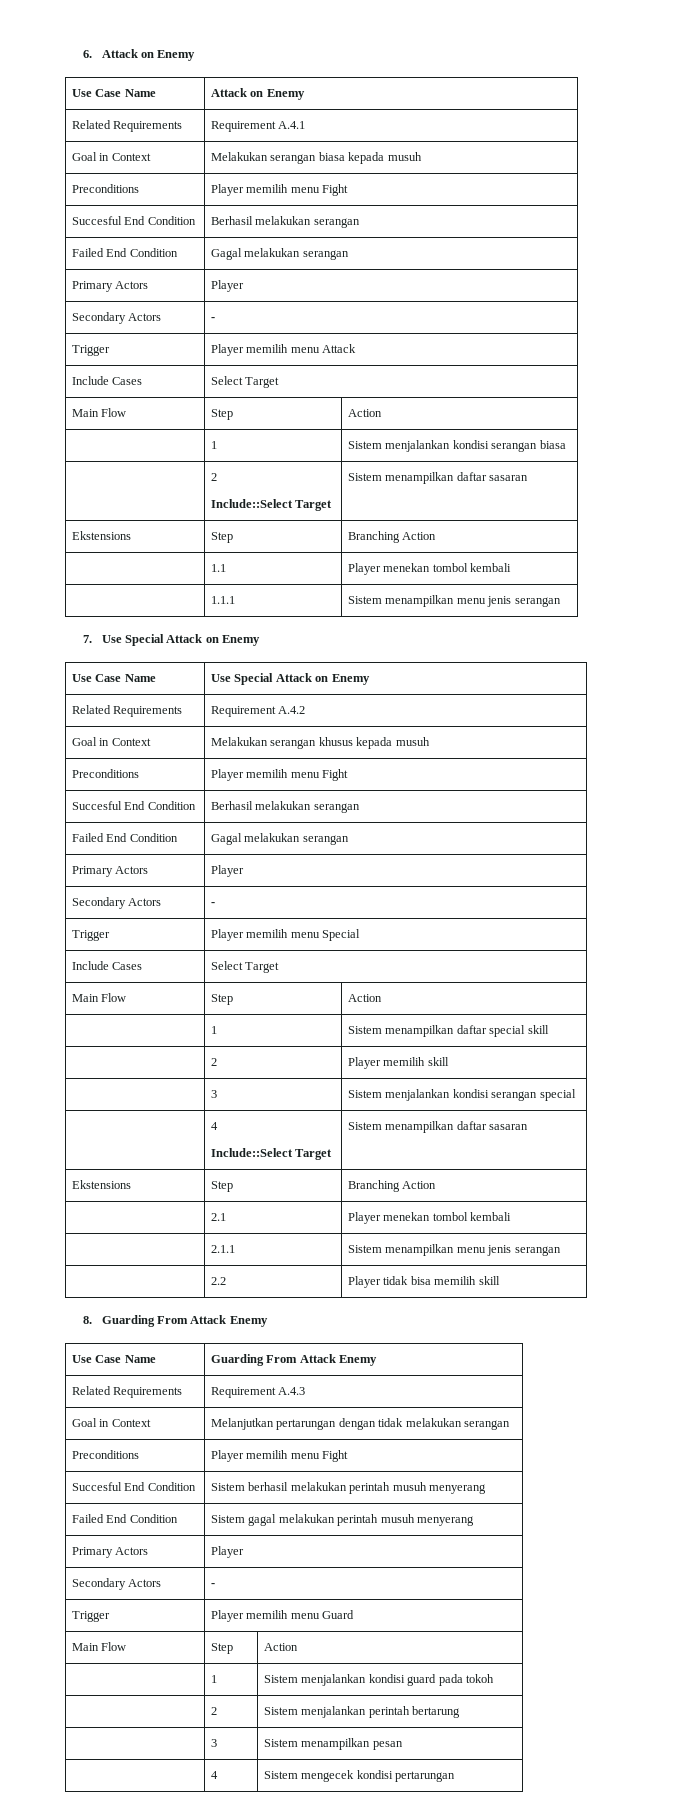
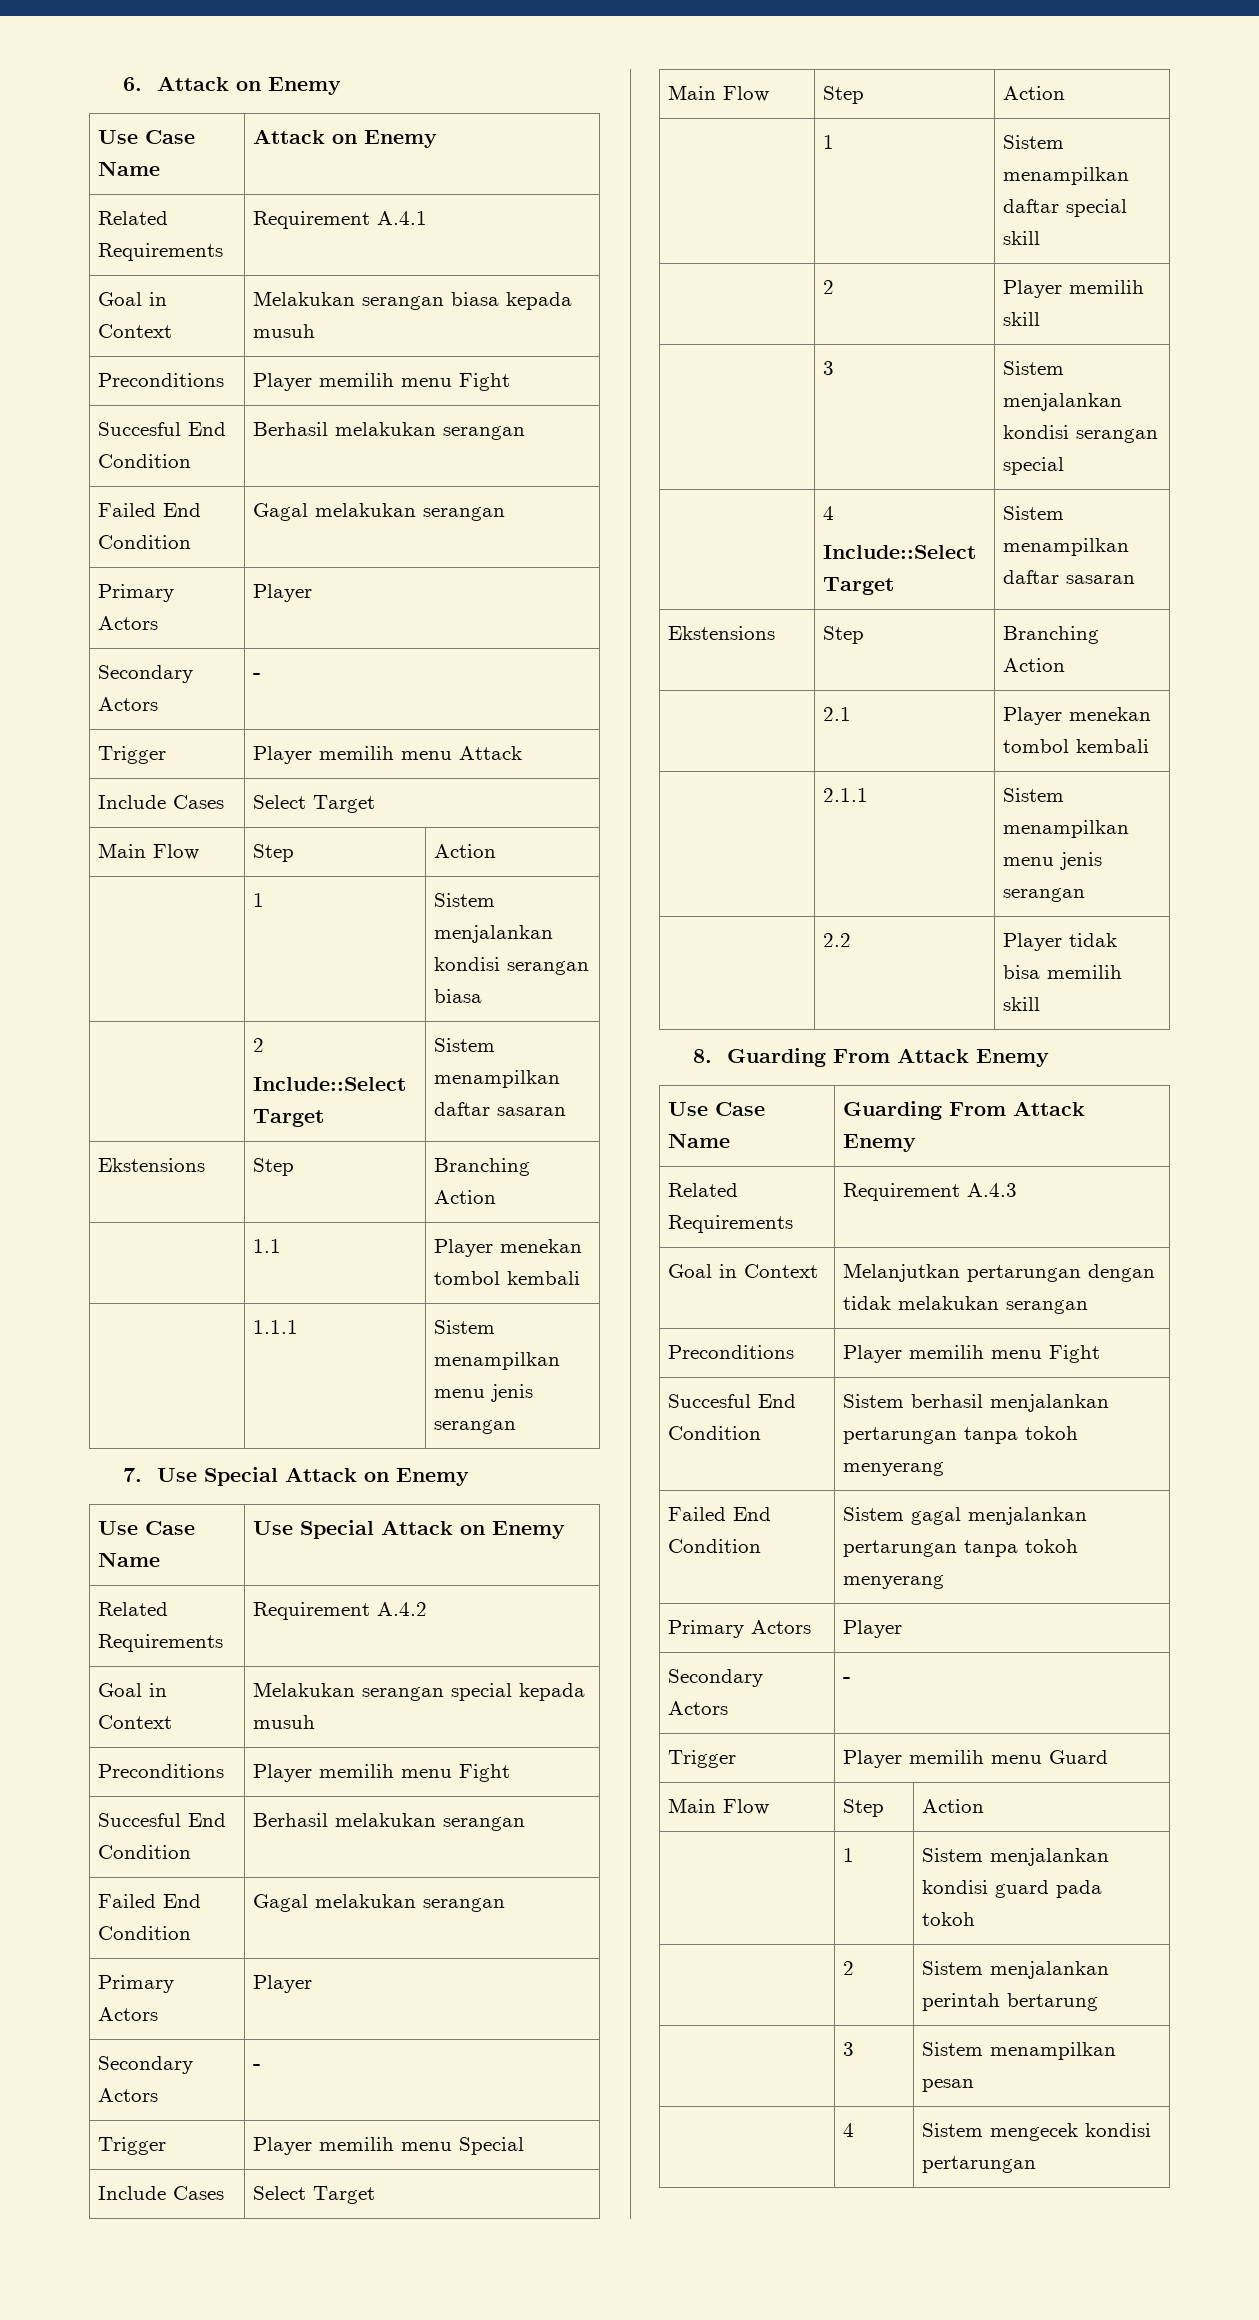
- Goal in Context | Melakukan serangan khusus kepada musuh
+ Goal in Context | Melakukan serangan special kepada musuh
- Succesful End Condition | Sistem berhasil melakukan perintah musuh menyerang
+ Succesful End Condition | Sistem berhasil menjalankan pertarungan tanpa tokoh menyerang
- Failed End Condition | Sistem gagal melakukan perintah musuh menyerang
+ Failed End Condition | Sistem gagal menjalankan pertarungan tanpa tokoh menyerang

